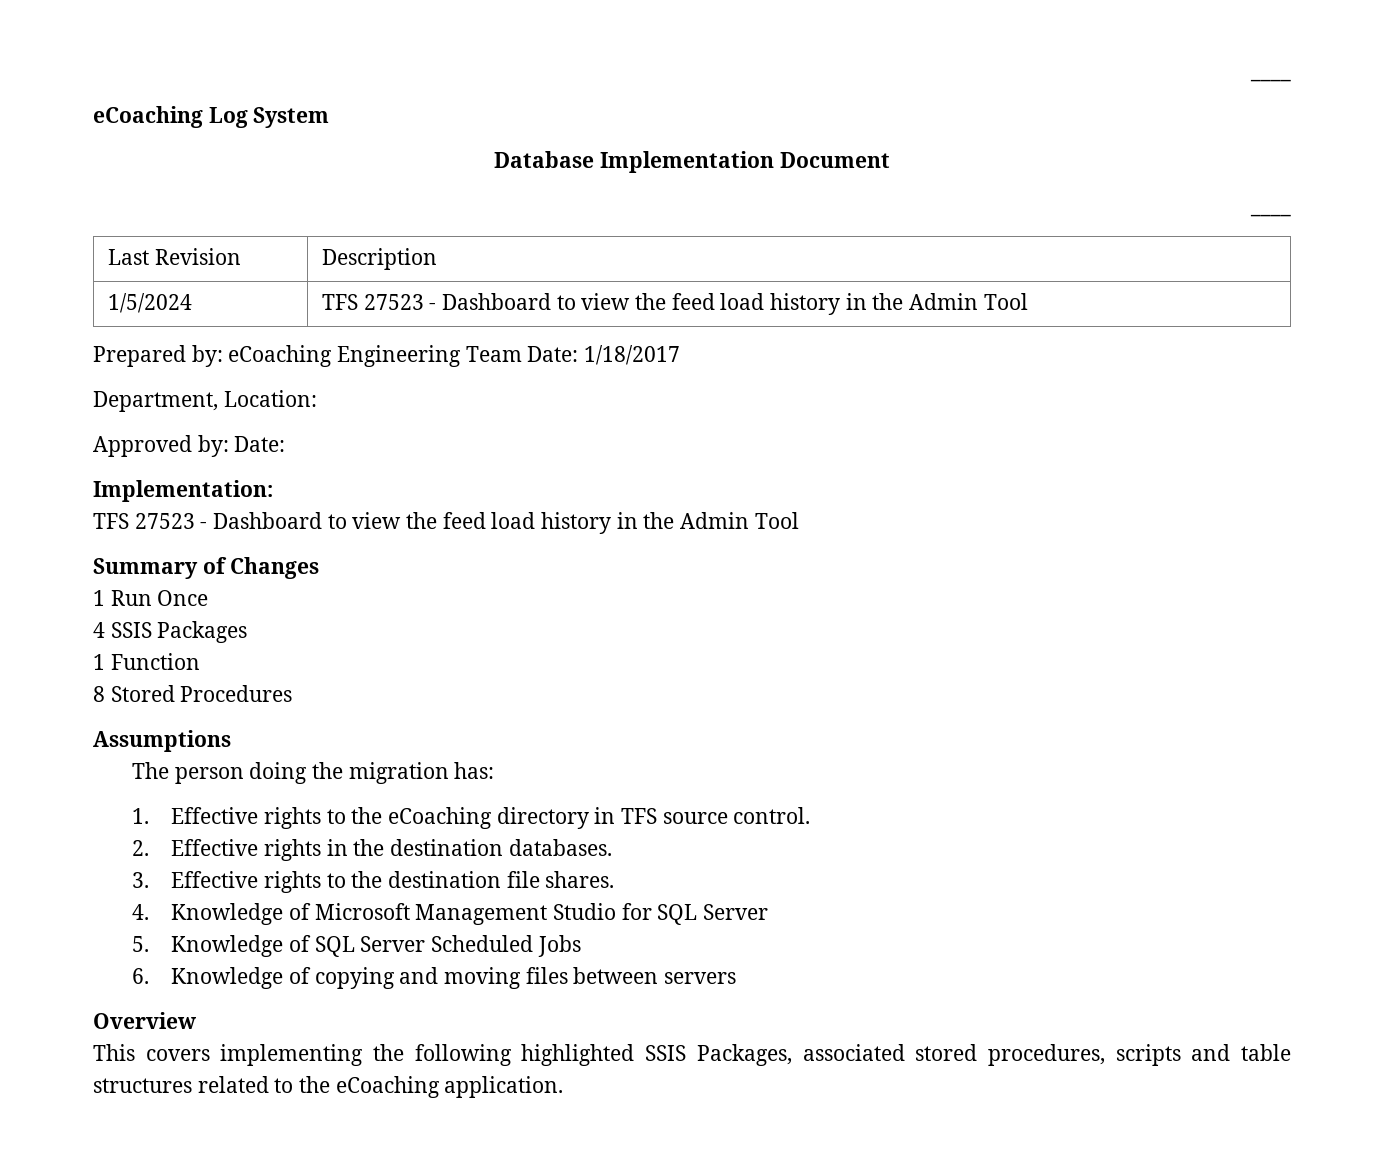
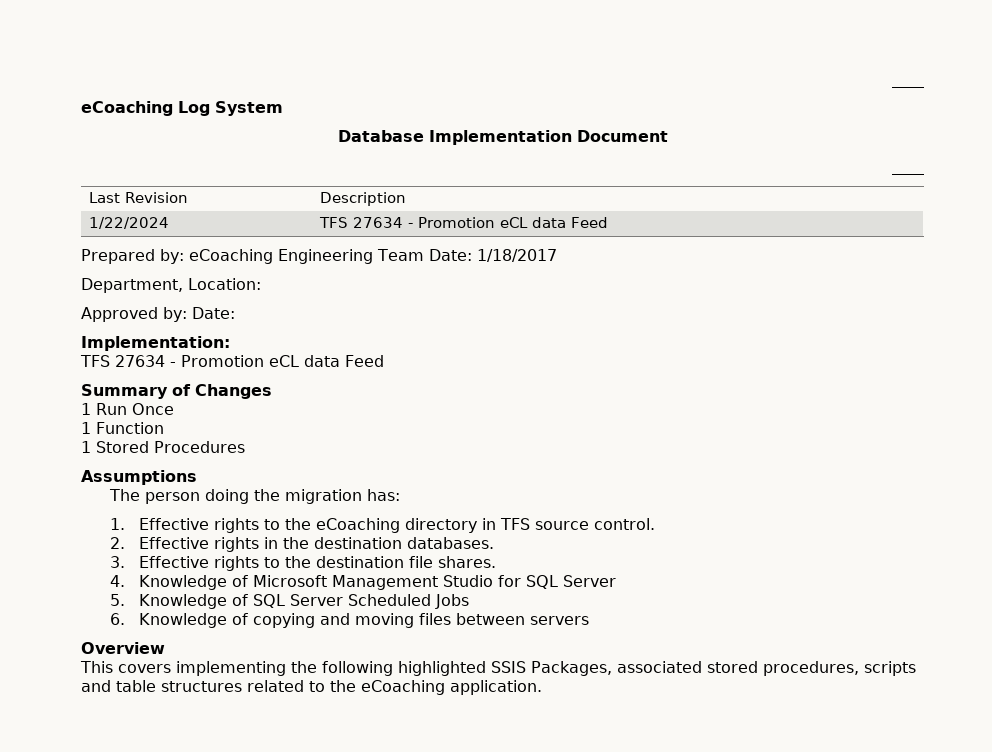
- 1/5/2024 | TFS 27523 - Dashboard to view the feed load history in the Admin Tool
+ 1/22/2024 | TFS 27634 - Promotion eCL data Feed
  Implementation:
- TFS 27523 - Dashboard to view the feed load history in the Admin Tool
+ TFS 27634 - Promotion eCL data Feed
- 4 SSIS Packages
- 8 Stored Procedures
+ 1 Stored Procedures

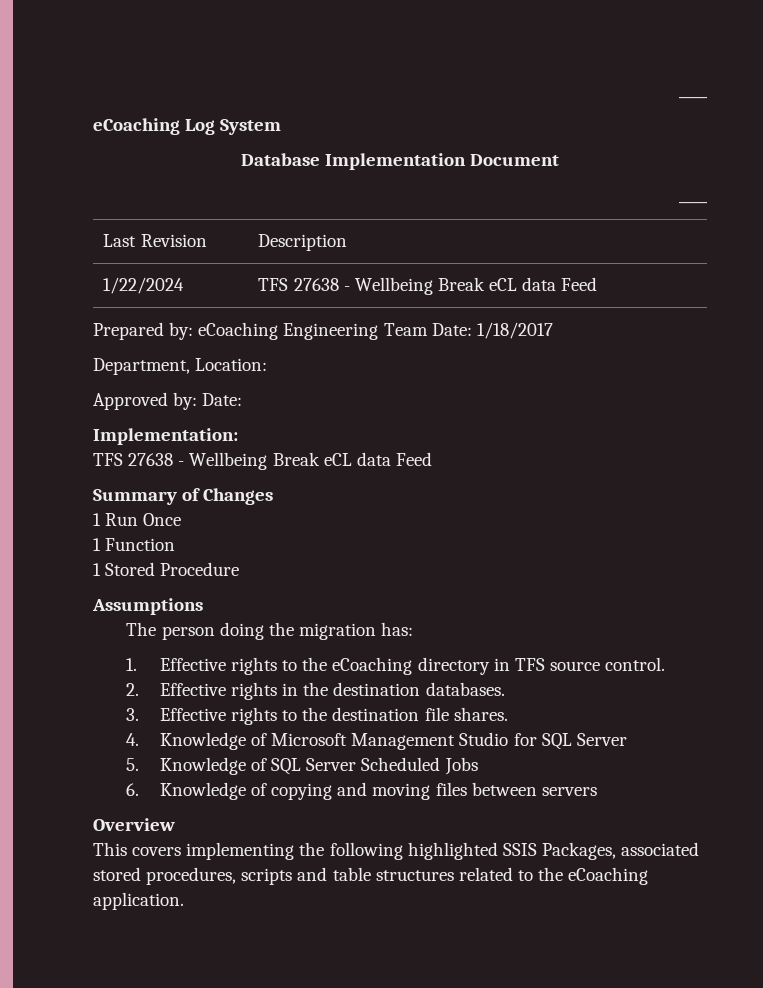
- 1/22/2024 | TFS 27634 - Promotion eCL data Feed
+ 1/22/2024 | TFS 27638 - Wellbeing Break eCL data Feed
  Implementation:
- TFS 27634 - Promotion eCL data Feed
+ TFS 27638 - Wellbeing Break eCL data Feed
- 1 Stored Procedures
+ 1 Stored Procedure

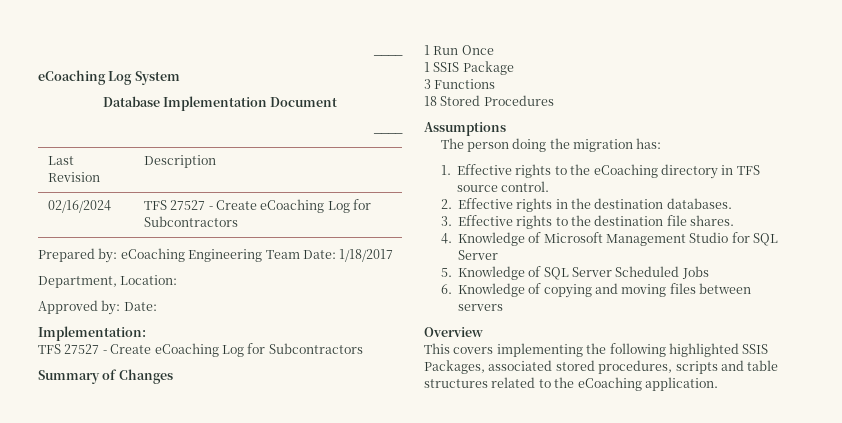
- 1/22/2024 | TFS 27638 - Wellbeing Break eCL data Feed
+ 02/16/2024 | TFS 27527 - Create eCoaching Log for Subcontractors
  Implementation:
- TFS 27638 - Wellbeing Break eCL data Feed
+ TFS 27527 - Create eCoaching Log for Subcontractors
- 1 Function
- 1 Stored Procedure
+ 1 SSIS Package
+ 3 Functions
+ 18 Stored Procedures

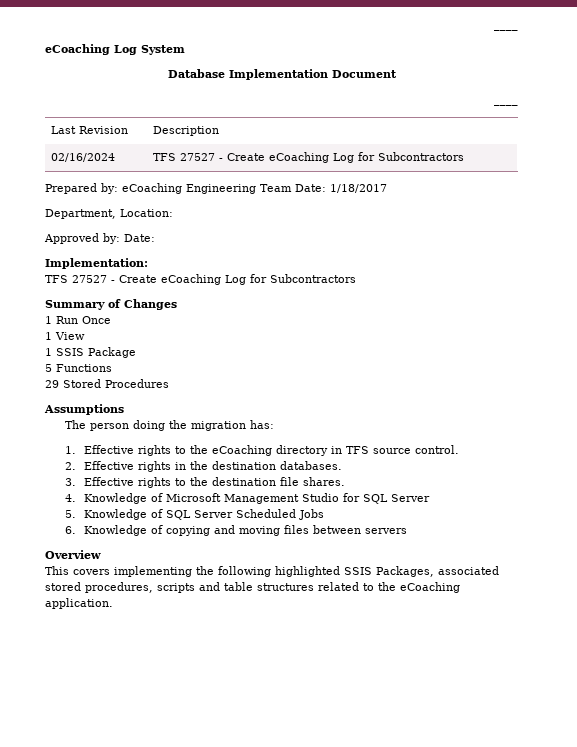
+ 1 View
- 3 Functions
+ 5 Functions
- 18 Stored Procedures
+ 29 Stored Procedures

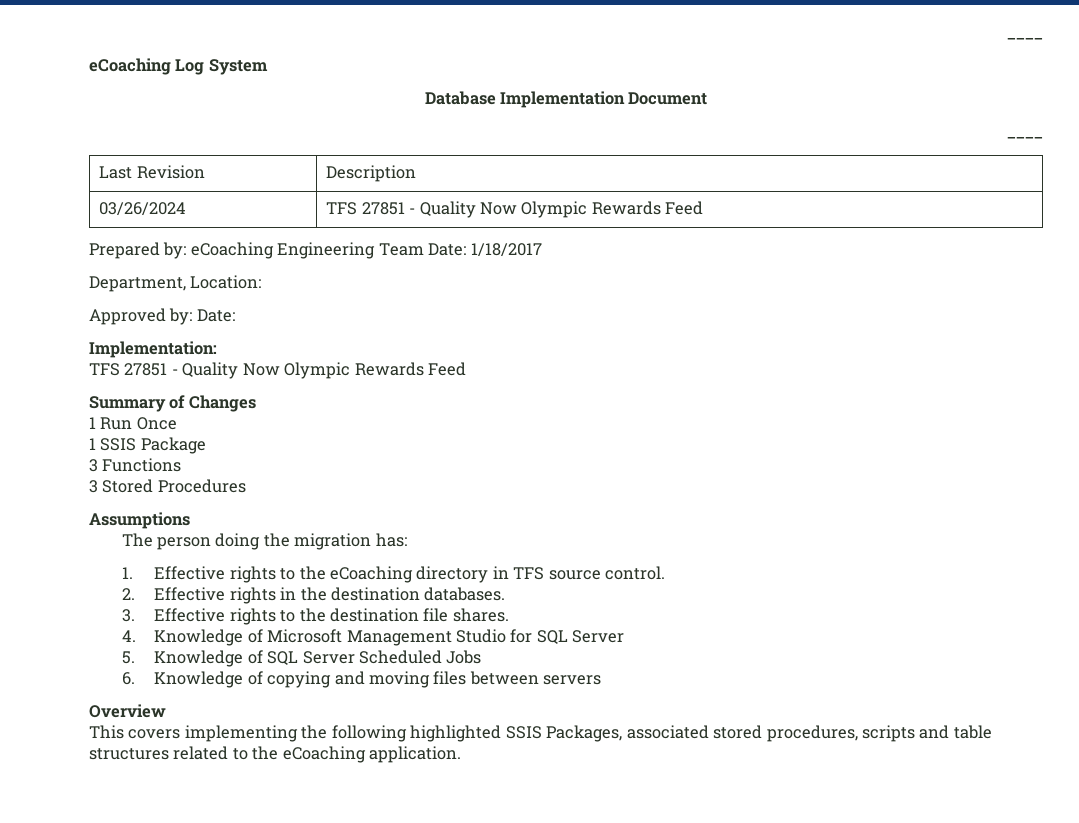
- 02/16/2024 | TFS 27527 - Create eCoaching Log for Subcontractors
+ 03/26/2024 | TFS 27851 - Quality Now Olympic Rewards Feed
  Implementation:
- TFS 27527 - Create eCoaching Log for Subcontractors
+ TFS 27851 - Quality Now Olympic Rewards Feed
- 1 View
- 5 Functions
+ 3 Functions
- 29 Stored Procedures
+ 3 Stored Procedures

